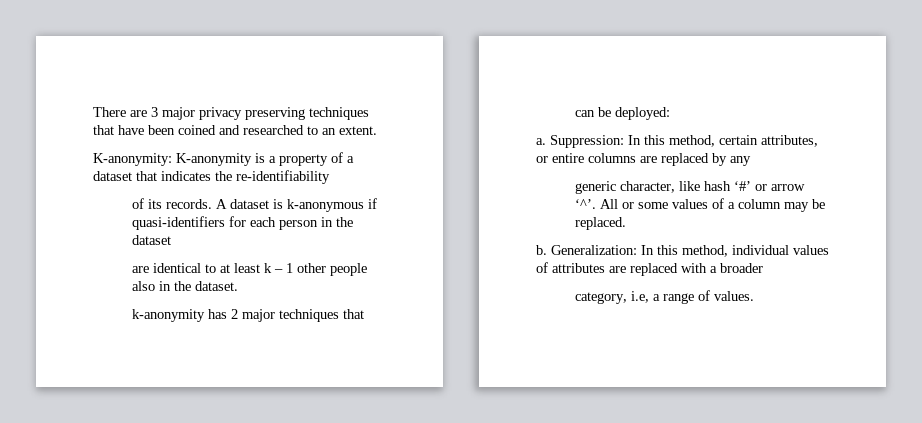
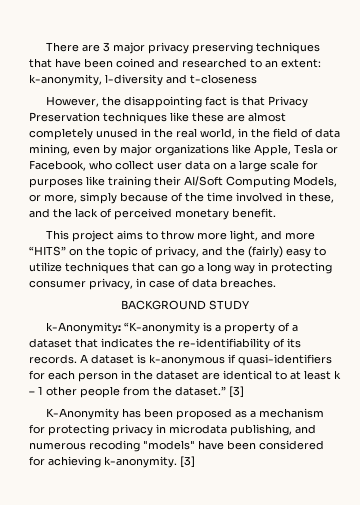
- There are 3 major privacy preserving techniques that have been coined and researched to an extent.
- K-anonymity: K-anonymity is a property of a dataset that indicates the re-identifiability
- of its records.
+ There are 3 major privacy preserving techniques that have been coined and researched to an extent: k-anonymity, l-diversity and t-closeness
+ However, the disappointing fact is that Privacy Preservation techniques like these are almost completely unused in the real world, in the field of data mining, even by major organizations like Apple, Tesla or Facebook, who collect user data on a large scale for purposes like training their AI/Soft Computing Models, or more, simply because of the time involved in these, and the lack of perceived monetary benefit.
+ This project aims to throw more light, and more “HITS” on the topic of privacy, and the (fairly) easy to utilize techniques that can go a long way in protecting consumer privacy, in case of data breaches.
+ BACKGROUND STUDY
+ k-Anonymity: “K-anonymity is a property of a dataset that indicates the re-identifiability of its records.
- A dataset is k-anonymous if quasi-identifiers for each person in the dataset
- are identical to at least k – 1 other people also in the dataset.
- k-anonymity has 2 major techniques that can be deployed:
- a. Suppression: In this method, certain attributes, or entire columns are replaced by any
- generic character, like hash ‘#’ or arrow ‘^’. All or some values of a column may be replaced.
- b. Generalization: In this method, individual values of attributes are replaced with a broader
- category, i.e, a range of values.
+ A dataset is k-anonymous if quasi-identifiers for each person in the dataset are identical to at least k – 1 other people from the dataset.” [3]
+ K-Anonymity has been proposed as a mechanism for protecting privacy in microdata publishing, and numerous recoding "models" have been considered for achieving k-anonymity. [3]

